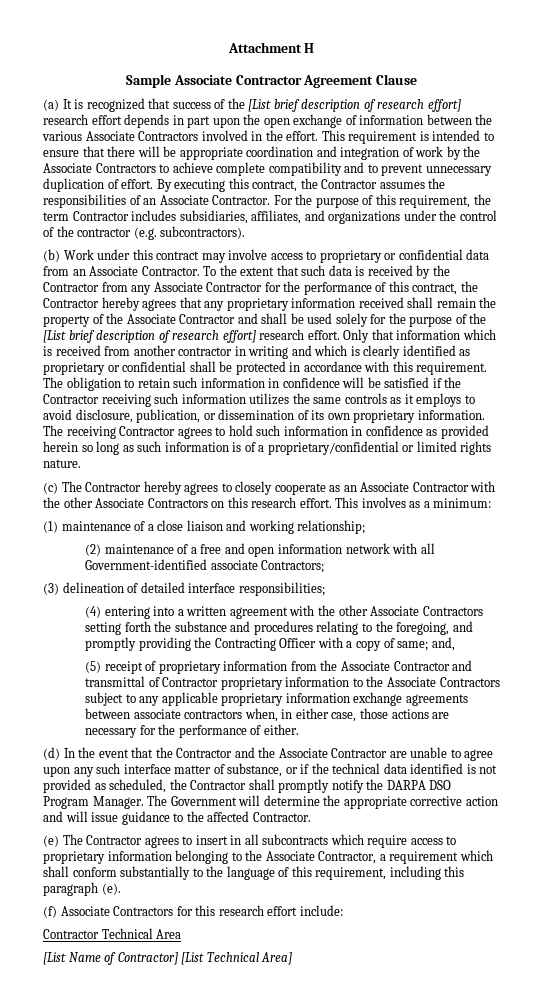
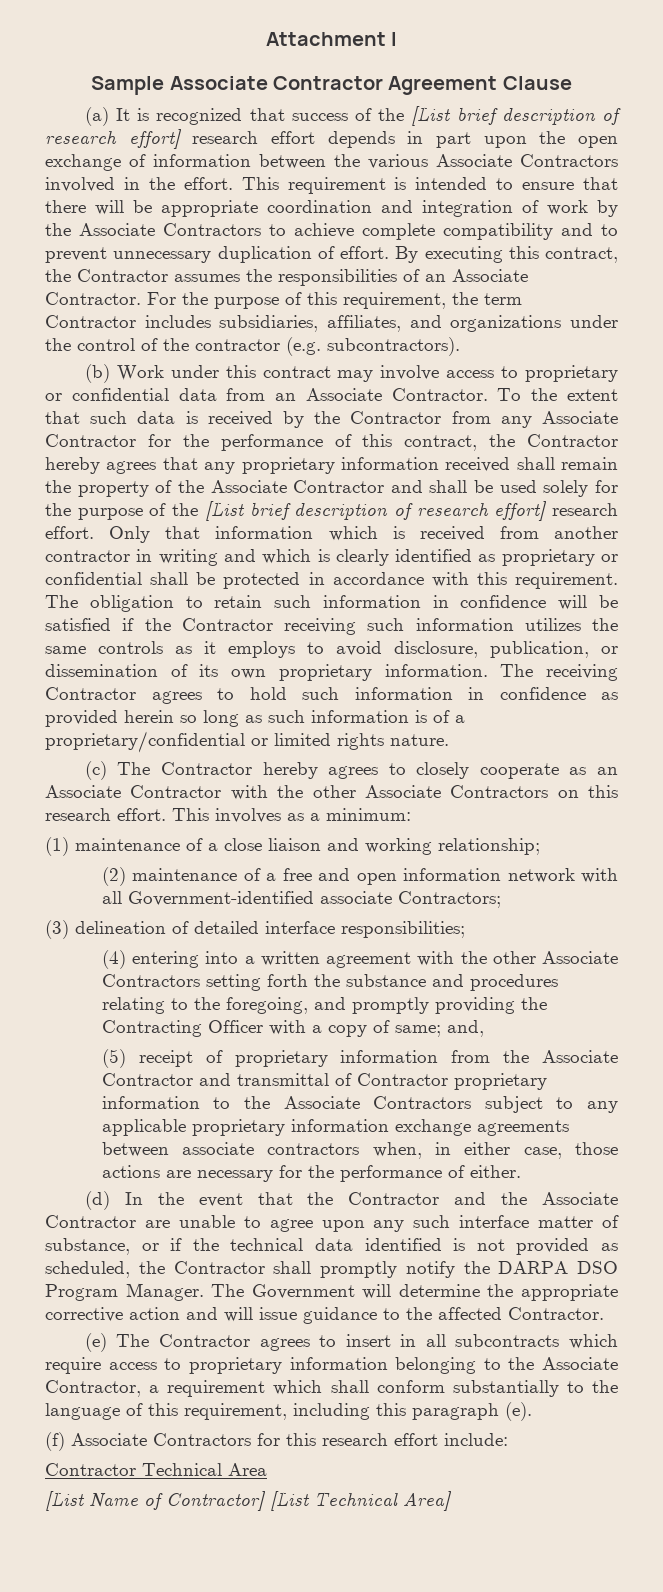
- Attachment H
+ Attachment I

